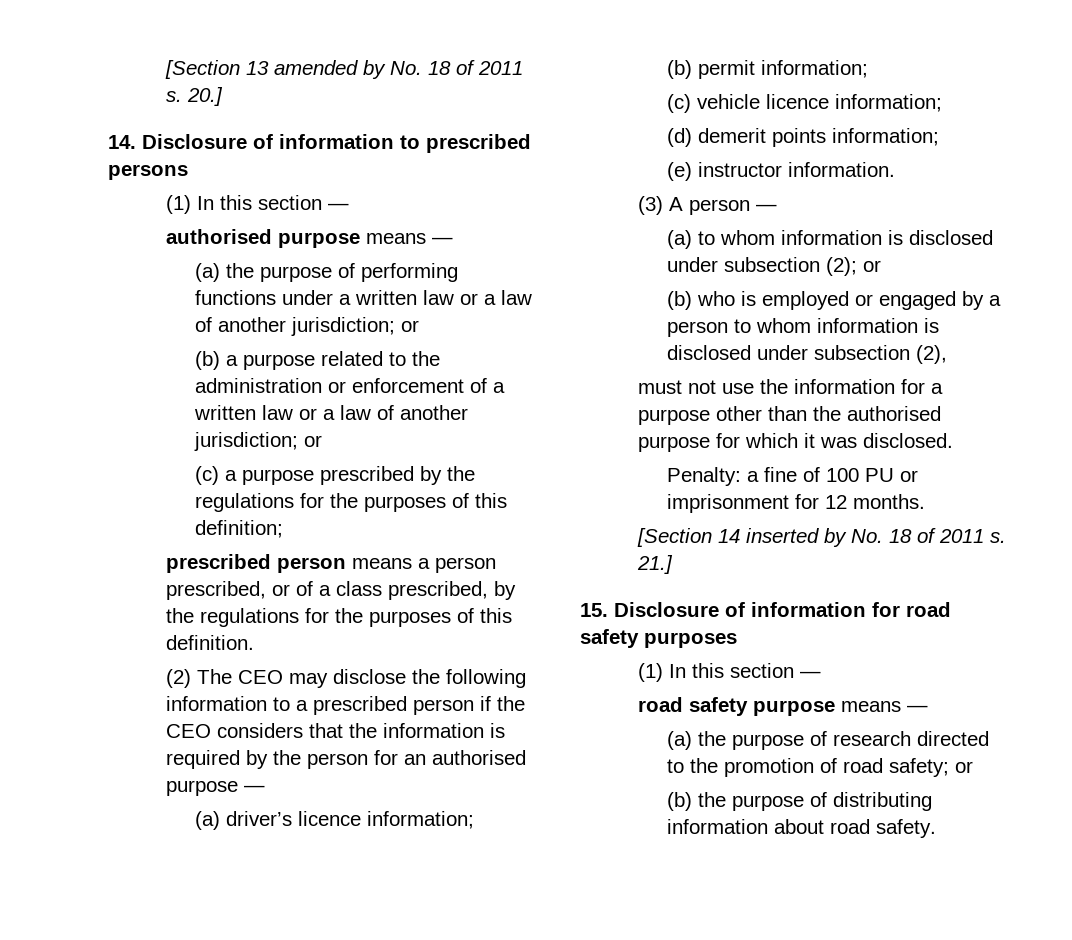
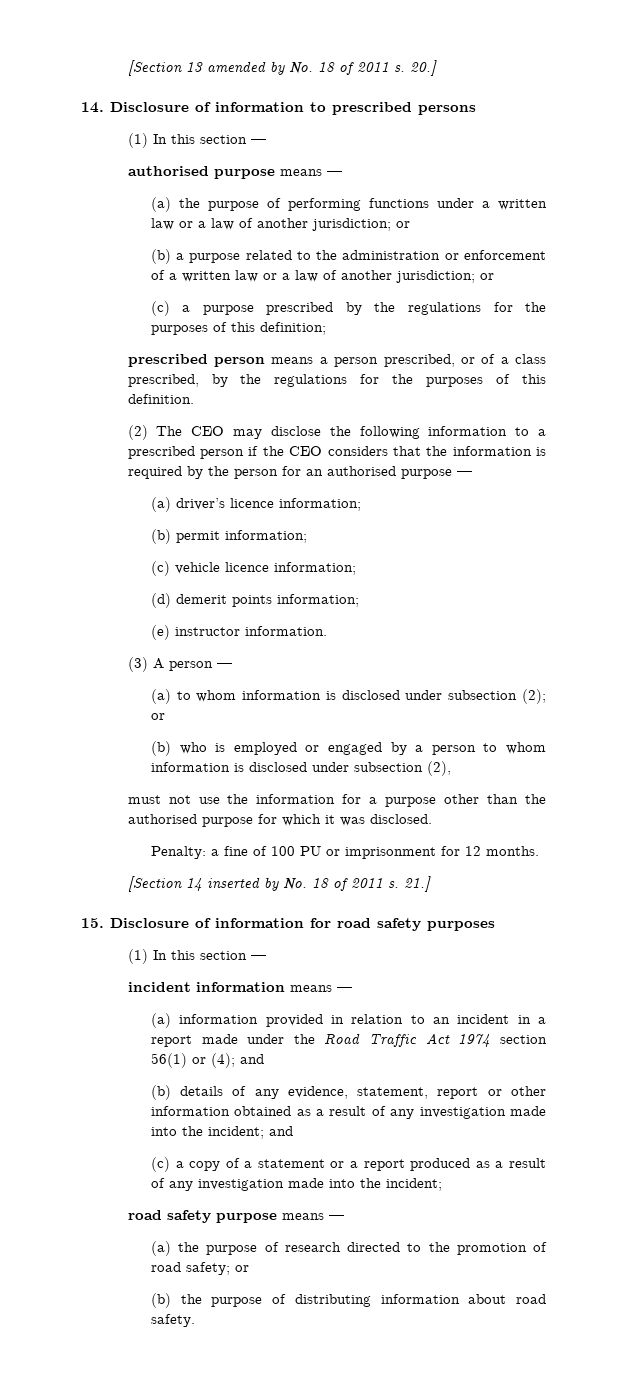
+ incident information means —
+ (a) information provided in relation to an incident in a report made under the Road Traffic Act 1974 section 56(1) or (4); and
+ (b) details of any evidence, statement, report or other information obtained as a result of any investigation made into the incident; and
+ (c) a copy of a statement or a report produced as a result of any investigation made into the incident;

